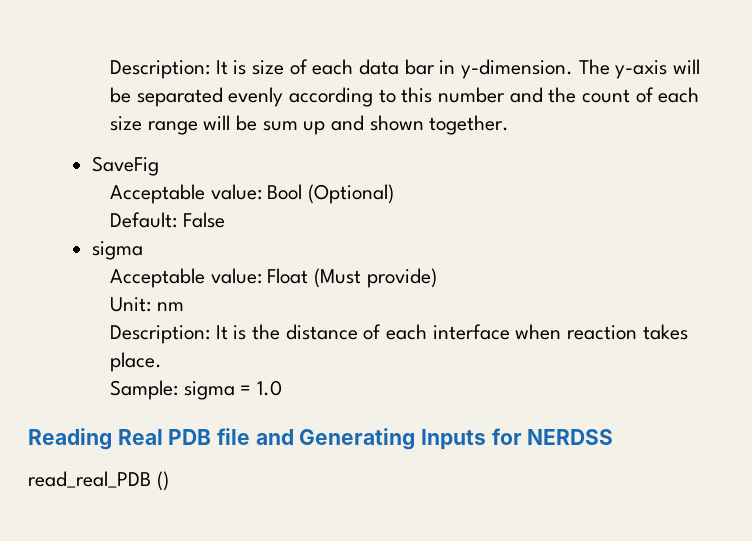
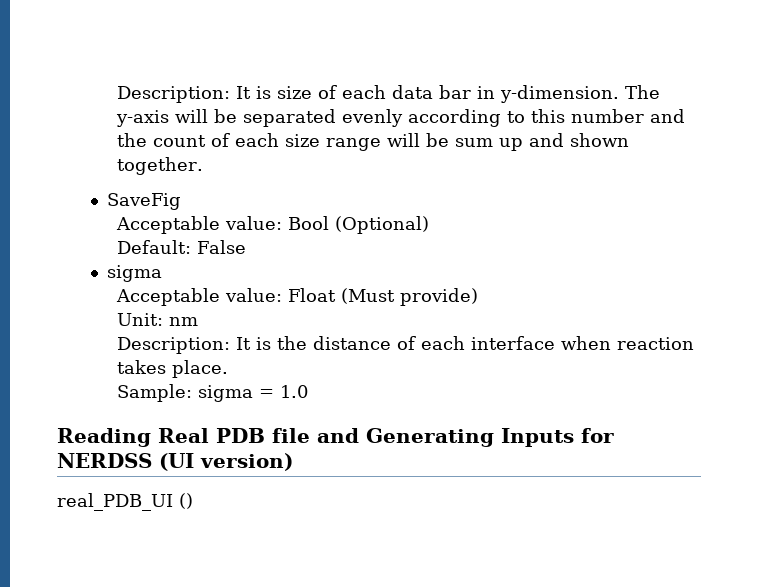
- Reading Real PDB file and Generating Inputs for NERDSS
- read_real_PDB ()
+ Reading Real PDB file and Generating Inputs for NERDSS (UI version)
+ real_PDB_UI ()

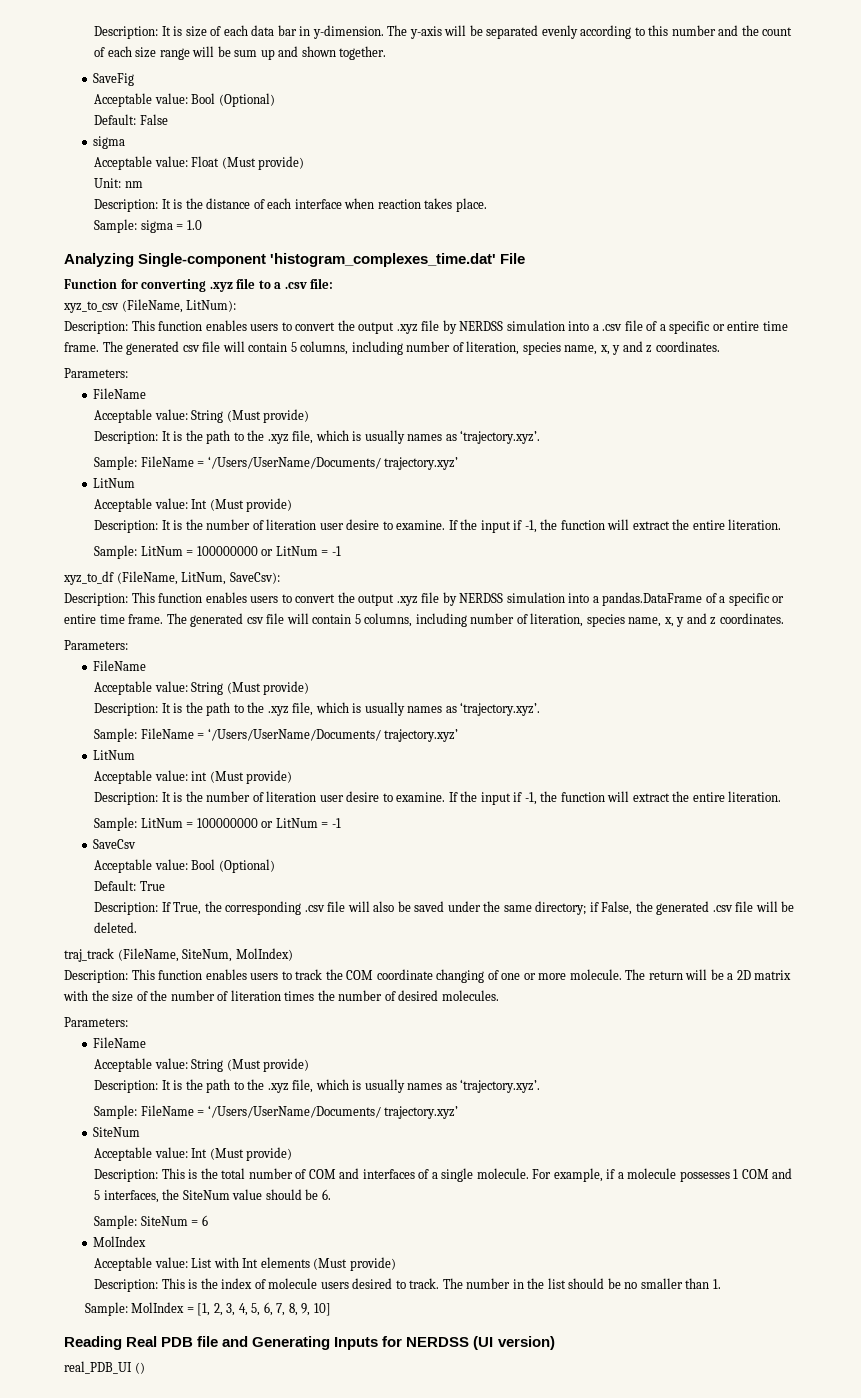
+ Analyzing Single-component 'histogram_complexes_time.dat' File
+ Function for converting .xyz file to a .csv file:
+ xyz_to_csv (FileName, LitNum):
+ Description: This function enables users to convert the output .xyz file by NERDSS simulation into a .csv file of a specific or entire time frame. The generated csv file will contain 5 columns, including number of literation, species name, x, y and z coordinates.
+ Parameters:
+ FileName
+ Acceptable value: String (Must provide)
+ Description: It is the path to the .xyz file, which is usually names as ‘trajectory.xyz’.
+ Sample: FileName = ‘/Users/UserName/Documents/ trajectory.xyz’
+ LitNum
+ Acceptable value: Int (Must provide)
+ Description: It is the number of literation user desire to examine. If the input if -1, the function will extract the entire literation.
+ Sample: LitNum = 100000000 or LitNum = -1
+ xyz_to_df (FileName, LitNum, SaveCsv):
+ Description: This function enables users to convert the output .xyz file by NERDSS simulation into a pandas.DataFrame of a specific or entire time frame. The generated csv file will contain 5 columns, including number of literation, species name, x, y and z coordinates.
+ Parameters:
+ FileName
+ Acceptable value: String (Must provide)
+ Description: It is the path to the .xyz file, which is usually names as ‘trajectory.xyz’.
+ Sample: FileName = ‘/Users/UserName/Documents/ trajectory.xyz’
+ LitNum
+ Acceptable value: int (Must provide)
+ Description: It is the number of literation user desire to examine. If the input if -1, the function will extract the entire literation.
+ Sample: LitNum = 100000000 or LitNum = -1
+ SaveCsv
+ Acceptable value: Bool (Optional)
+ Default: True
+ Description: If True, the corresponding .csv file will also be saved under the same directory; if False, the generated .csv file will be deleted.
+ traj_track (FileName, SiteNum, MolIndex)
+ Description: This function enables users to track the COM coordinate changing of one or more molecule. The return will be a 2D matrix with the size of the number of literation times the number of desired molecules.
+ Parameters:
+ FileName
+ Acceptable value: String (Must provide)
+ Description: It is the path to the .xyz file, which is usually names as ‘trajectory.xyz’.
+ Sample: FileName = ‘/Users/UserName/Documents/ trajectory.xyz’
+ SiteNum
+ Acceptable value: Int (Must provide)
+ Description: This is the total number of COM and interfaces of a single molecule. For example, if a molecule possesses 1 COM and 5 interfaces, the SiteNum value should be 6.
+ Sample: SiteNum = 6
+ MolIndex
+ Acceptable value: List with Int elements (Must provide)
+ Description: This is the index of molecule users desired to track. The number in the list should be no smaller than 1.
+ Sample: MolIndex = [1, 2, 3, 4, 5, 6, 7, 8, 9, 10]

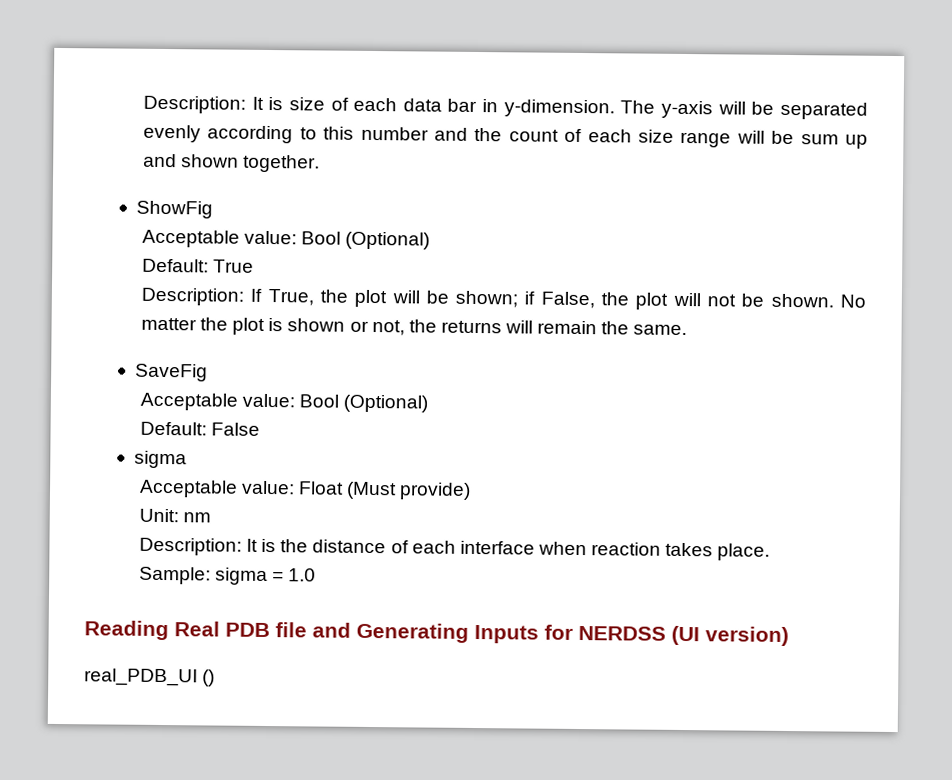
+ ShowFig
+ Acceptable value: Bool (Optional)
+ Default: True
+ Description: If True, the plot will be shown; if False, the plot will not be shown. No matter the plot is shown or not, the returns will remain the same.
- Analyzing Single-component 'histogram_complexes_time.dat' File
- Function for converting .xyz file to a .csv file:
- xyz_to_csv (FileName, LitNum):
- Description: This function enables users to convert the output .xyz file by NERDSS simulation into a .csv file of a specific or entire time frame. The generated csv file will contain 5 columns, including number of literation, species name, x, y and z coordinates.
- Parameters:
- FileName
- Acceptable value: String (Must provide)
- Description: It is the path to the .xyz file, which is usually names as ‘trajectory.xyz’.
- Sample: FileName = ‘/Users/UserName/Documents/ trajectory.xyz’
- LitNum
- Acceptable value: Int (Must provide)
- Description: It is the number of literation user desire to examine. If the input if -1, the function will extract the entire literation.
- Sample: LitNum = 100000000 or LitNum = -1
- xyz_to_df (FileName, LitNum, SaveCsv):
- Description: This function enables users to convert the output .xyz file by NERDSS simulation into a pandas.DataFrame of a specific or entire time frame. The generated csv file will contain 5 columns, including number of literation, species name, x, y and z coordinates.
- Parameters:
- FileName
- Acceptable value: String (Must provide)
- Description: It is the path to the .xyz file, which is usually names as ‘trajectory.xyz’.
- Sample: FileName = ‘/Users/UserName/Documents/ trajectory.xyz’
- LitNum
- Acceptable value: int (Must provide)
- Description: It is the number of literation user desire to examine. If the input if -1, the function will extract the entire literation.
- Sample: LitNum = 100000000 or LitNum = -1
- SaveCsv
- Acceptable value: Bool (Optional)
- Default: True
- Description: If True, the corresponding .csv file will also be saved under the same directory; if False, the generated .csv file will be deleted.
- traj_track (FileName, SiteNum, MolIndex)
- Description: This function enables users to track the COM coordinate changing of one or more molecule. The return will be a 2D matrix with the size of the number of literation times the number of desired molecules.
- Parameters:
- FileName
- Acceptable value: String (Must provide)
- Description: It is the path to the .xyz file, which is usually names as ‘trajectory.xyz’.
- Sample: FileName = ‘/Users/UserName/Documents/ trajectory.xyz’
- SiteNum
- Acceptable value: Int (Must provide)
- Description: This is the total number of COM and interfaces of a single molecule. For example, if a molecule possesses 1 COM and 5 interfaces, the SiteNum value should be 6.
- Sample: SiteNum = 6
- MolIndex
- Acceptable value: List with Int elements (Must provide)
- Description: This is the index of molecule users desired to track. The number in the list should be no smaller than 1.
- Sample: MolIndex = [1, 2, 3, 4, 5, 6, 7, 8, 9, 10]

